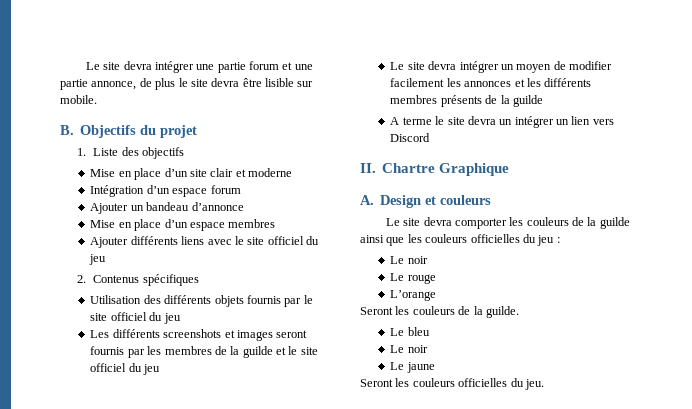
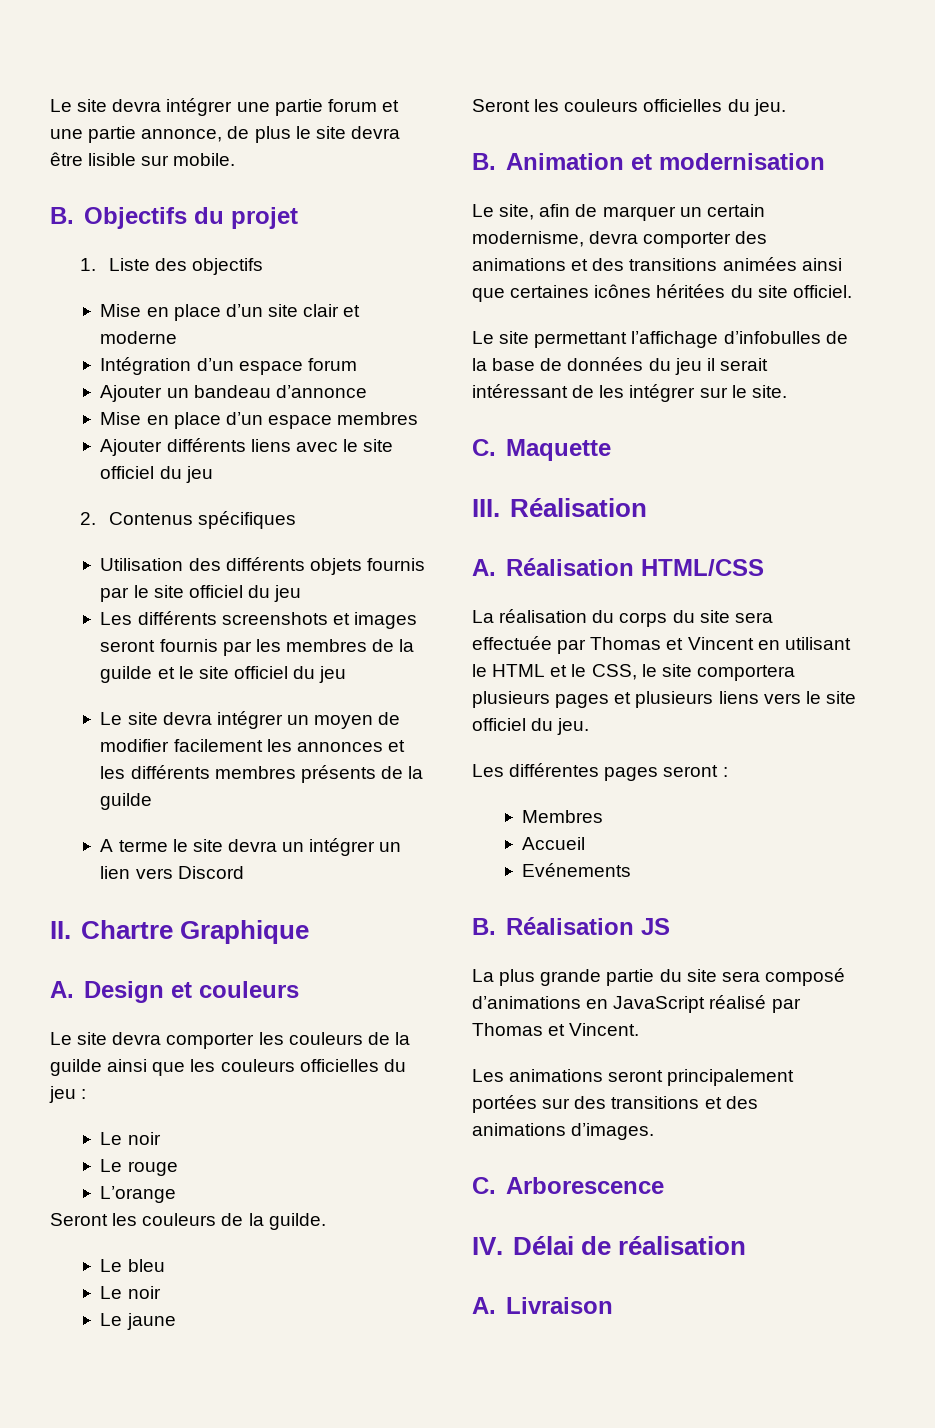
+ B. Animation et modernisation
+ Le site, afin de marquer un certain modernisme, devra comporter des animations et des transitions animées ainsi que certaines icônes héritées du site officiel.
+ Le site permettant l’affichage d’infobulles de la base de données du jeu il serait intéressant de les intégrer sur le site.
+ C. Maquette
+ III. Réalisation
+ A. Réalisation HTML/CSS
+ La réalisation du corps du site sera effectuée par Thomas et Vincent en utilisant le HTML et le CSS, le site comportera plusieurs pages et plusieurs liens vers le site officiel du jeu.
+ Les différentes pages seront :
+ Membres
+ Accueil
+ Evénements
+ B. Réalisation JS
+ La plus grande partie du site sera composé d’animations en JavaScript réalisé par Thomas et Vincent.
+ Les animations seront principalement portées sur des transitions et des animations d’images.
+ C. Arborescence
+ IV. Délai de réalisation
+ A. Livraison

